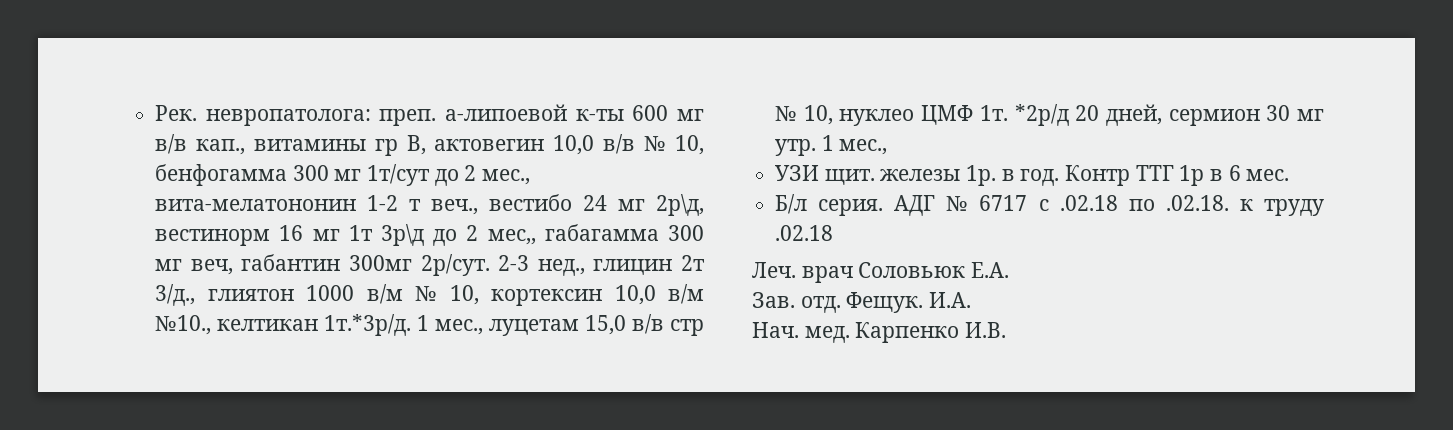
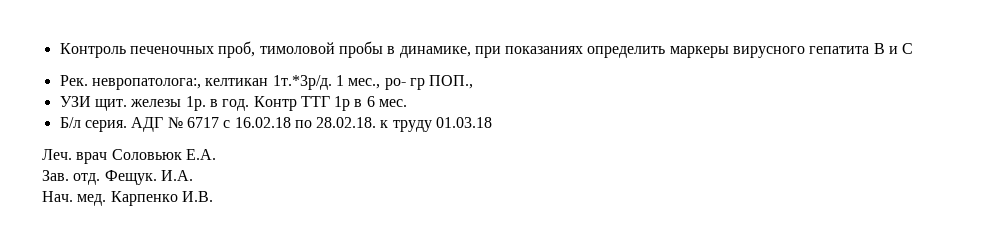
- Рек. невропатолога: преп. а-липоевой к-ты 600 мг в/в кап., витамины гр В, актовегин 10,0 в/в № 10, бенфогамма 300 мг 1т/сут до 2 мес., вита-мелатононин 1-2 т веч., вестибо 24 мг 2р\д, вестинорм 16 мг 1т 3р\д до 2 мес,, габагамма 300 мг веч, габантин 300мг 2р/сут. 2-3 нед., глицин 2т 3/д., глиятон 1000 в/м № 10, кортексин 10,0 в/м №10., келтикан 1т.*3р/д. 1 мес., луцетам 15,0 в/в стр № 10, нуклео ЦМФ 1т. *2р/д 20 дней, сермион 30 мг утр. 1 мес.,
+ Контроль печеночных проб, тимоловой пробы в динамике, при показаниях определить маркеры вирусного гепатита В и С
+ Рек. невропатолога:, келтикан 1т.*3р/д. 1 мес., ро- гр ПОП.,
- АДГ № 6717 с .02.18 по .02.18. к труду .02.18
+ АДГ № 6717 с 16.02.18 по 28.02.18. к труду 01.03.18

